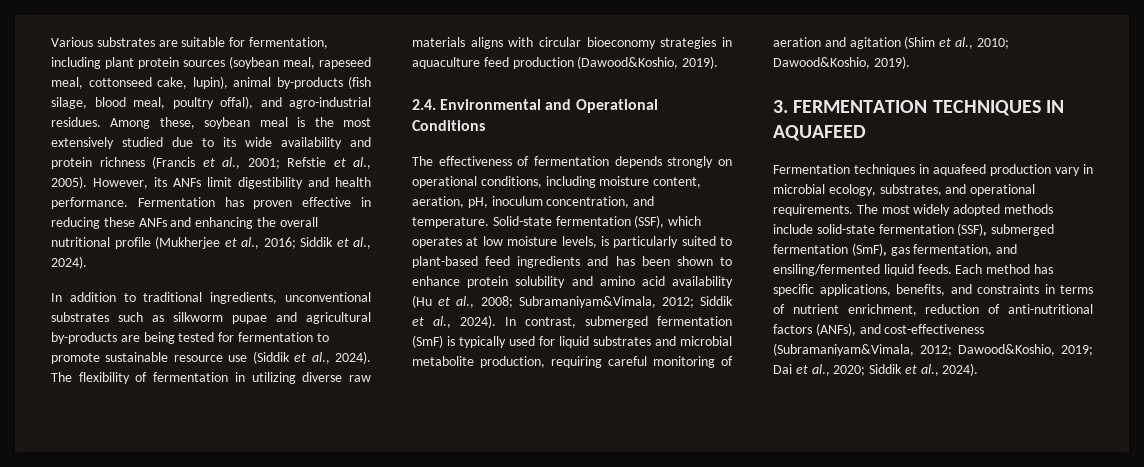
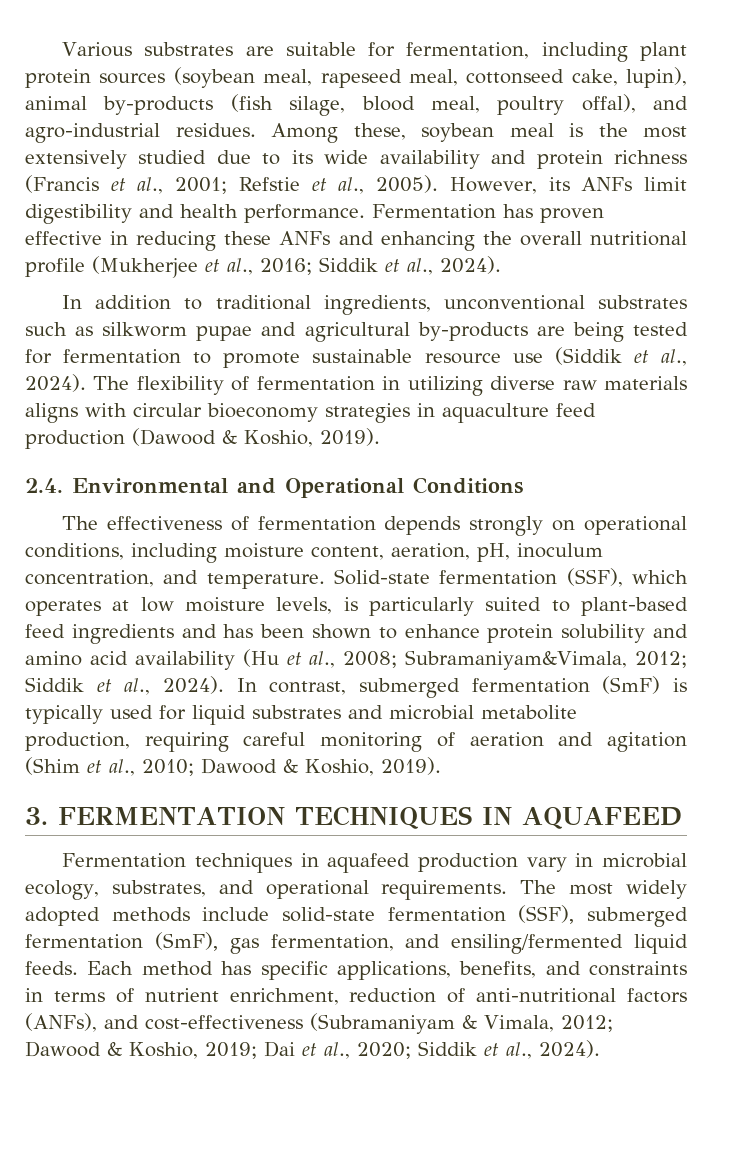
- The flexibility of fermentation in utilizing diverse raw materials aligns with circular bioeconomy strategies in aquaculture feed production (Dawood&Koshio, 2019).
+ The flexibility of fermentation in utilizing diverse raw materials aligns with circular bioeconomy strategies in aquaculture feed production (Dawood & Koshio, 2019).
- In contrast, submerged fermentation (SmF) is typically used for liquid substrates and microbial metabolite production, requiring careful monitoring of aeration and agitation (Shim et al., 2010; Dawood&Koshio, 2019).
+ In contrast, submerged fermentation (SmF) is typically used for liquid substrates and microbial metabolite production, requiring careful monitoring of aeration and agitation (Shim et al., 2010; Dawood & Koshio, 2019).
- Each method has specific applications, benefits, and constraints in terms of nutrient enrichment, reduction of anti-nutritional factors (ANFs), and cost-effectiveness (Subramaniyam&Vimala, 2012; Dawood&Koshio, 2019; Dai et al., 2020; Siddik et al., 2024).
+ Each method has specific applications, benefits, and constraints in terms of nutrient enrichment, reduction of anti-nutritional factors (ANFs), and cost-effectiveness (Subramaniyam & Vimala, 2012; Dawood & Koshio, 2019; Dai et al., 2020; Siddik et al., 2024).

